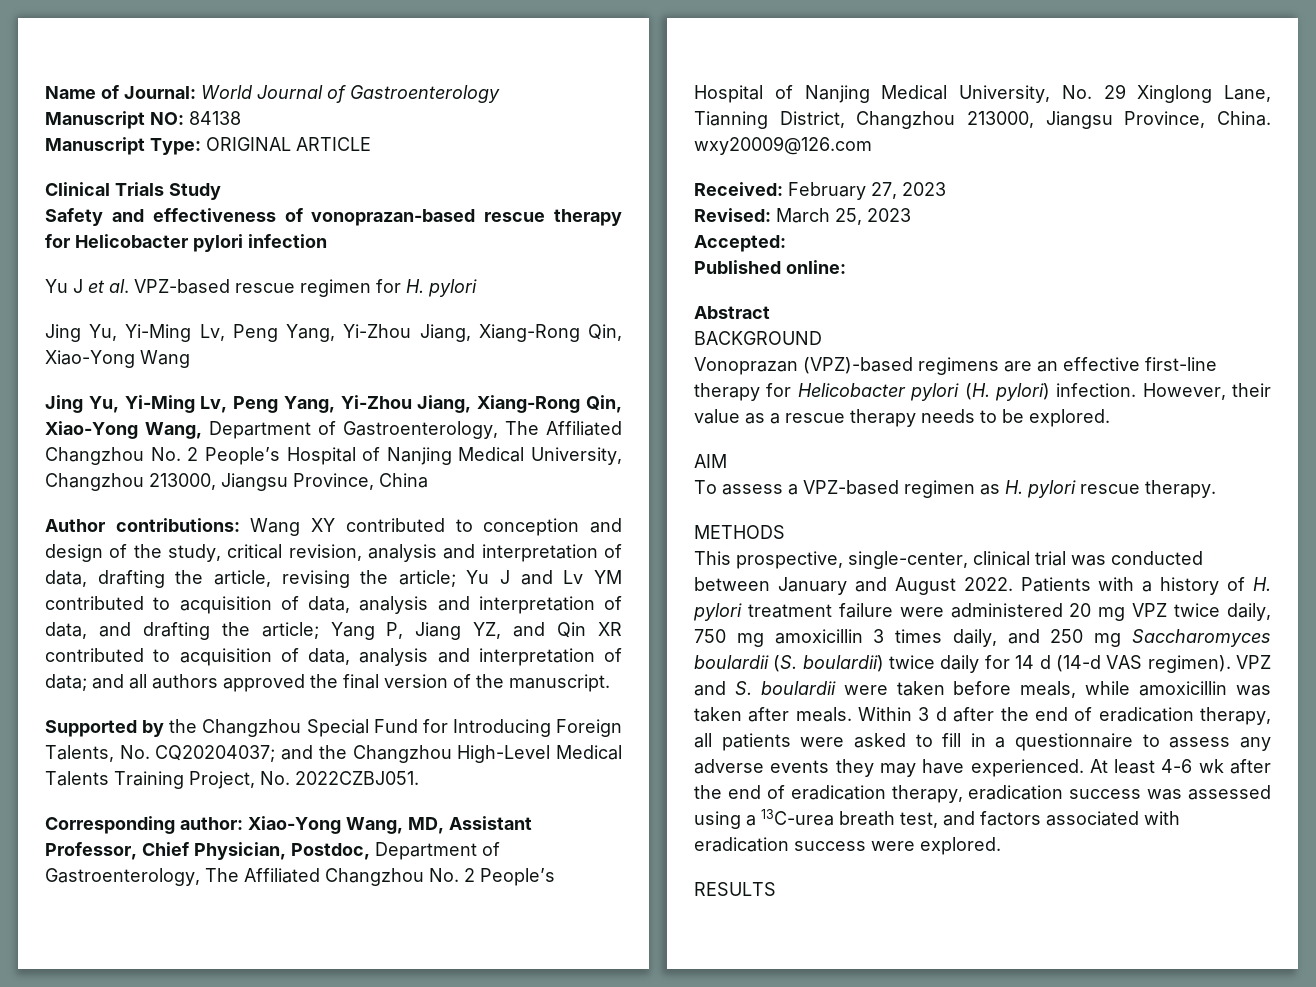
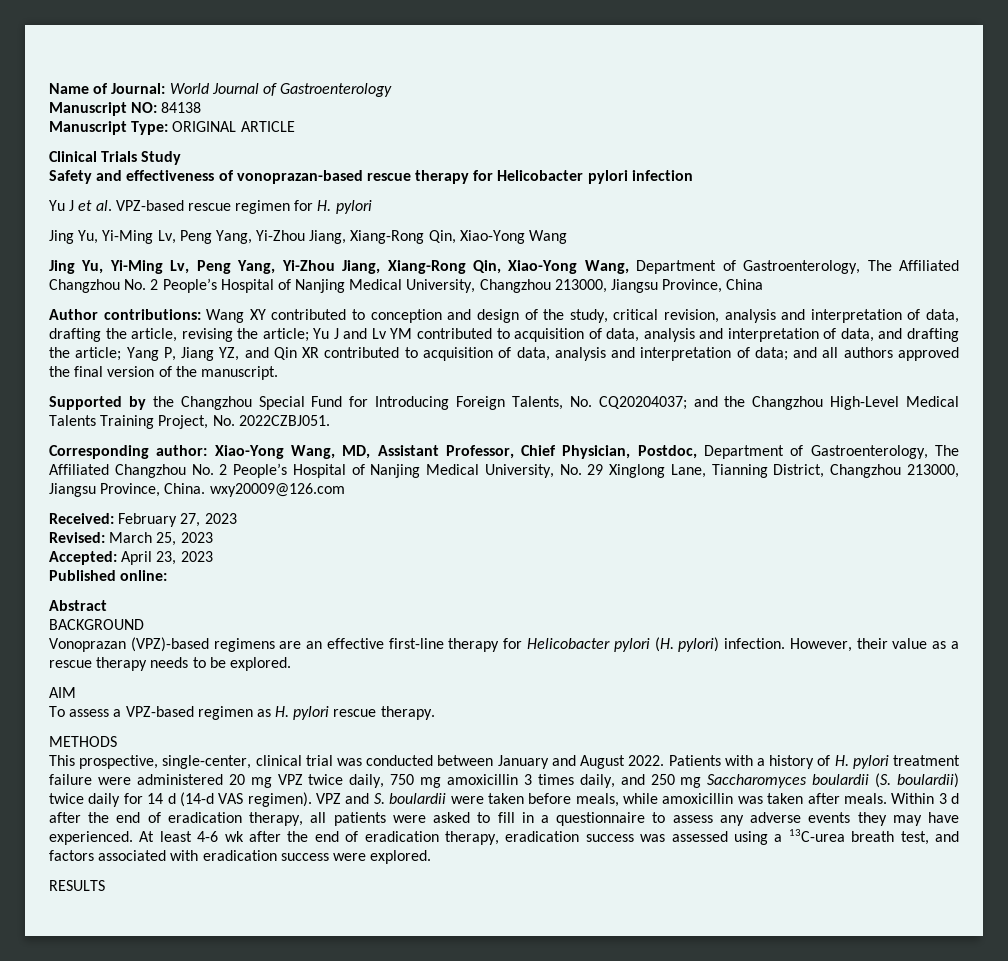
- Accepted:
+ Accepted: April 23, 2023

